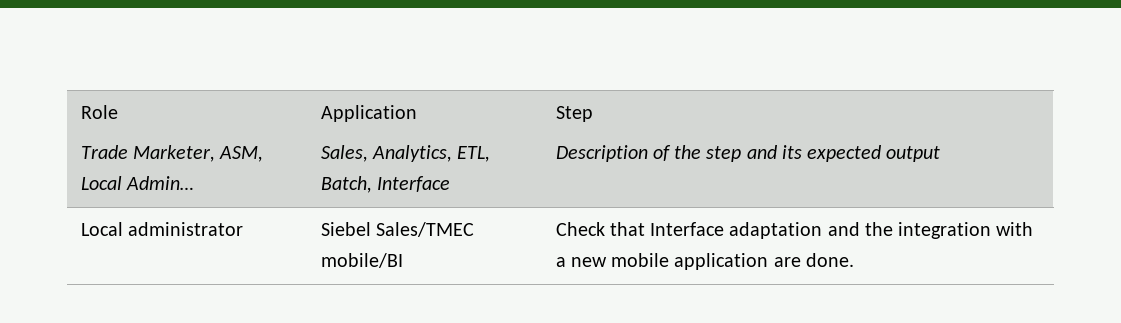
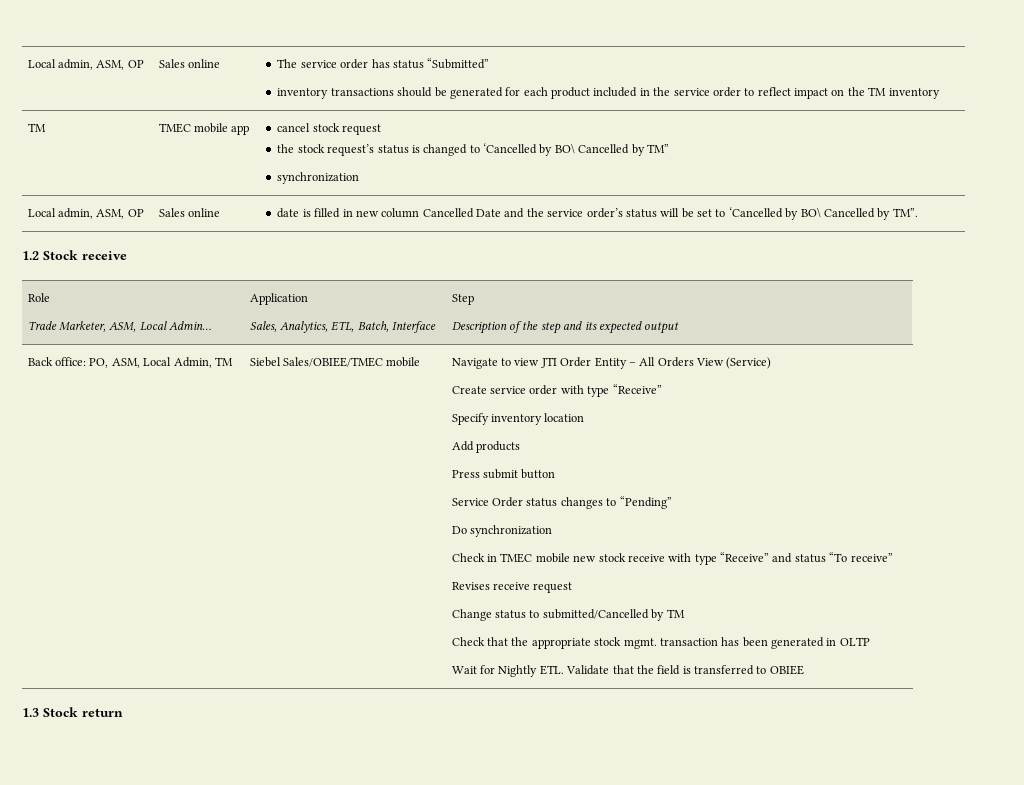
+ Local admin, ASM, OP | Sales online | The service order has status “Submitted”
+ inventory transactions should be generated for each product included in the service order to reflect impact on the TM inventory
+ TM | TMEC mobile app | cancel stock request
+ the stock request’s status is changed to ‘Cancelled by BO\ Cancelled by TM”
+ synchronization
+ Local admin, ASM, OP | Sales online | date is filled in new column Cancelled Date and the service order’s status will be set to ‘Cancelled by BO\ Cancelled by TM”.
+ 1.2 Stock receive
- Local administrator | Siebel Sales/TMEC mobile/BI | Check that Interface adaptation and the integration with a new mobile application are done.
+ Back office: PO, ASM, Local Admin, TM | Siebel Sales/OBIEE/TMEC mobile | Navigate to view JTI Order Entity – All Orders View (Service)
+ Create service order with type “Receive”
+ Specify inventory location
+ Add products
+ Press submit button
+ Service Order status changes to “Pending”
+ Do synchronization
+ Check in TMEC mobile new stock receive with type “Receive” and status “To receive”
+ Revises receive request
+ Change status to submitted/Cancelled by TM
+ Check that the appropriate stock mgmt. transaction has been generated in OLTP
+ Wait for Nightly ETL. Validate that the field is transferred to OBIEE
+ 1.3 Stock return

